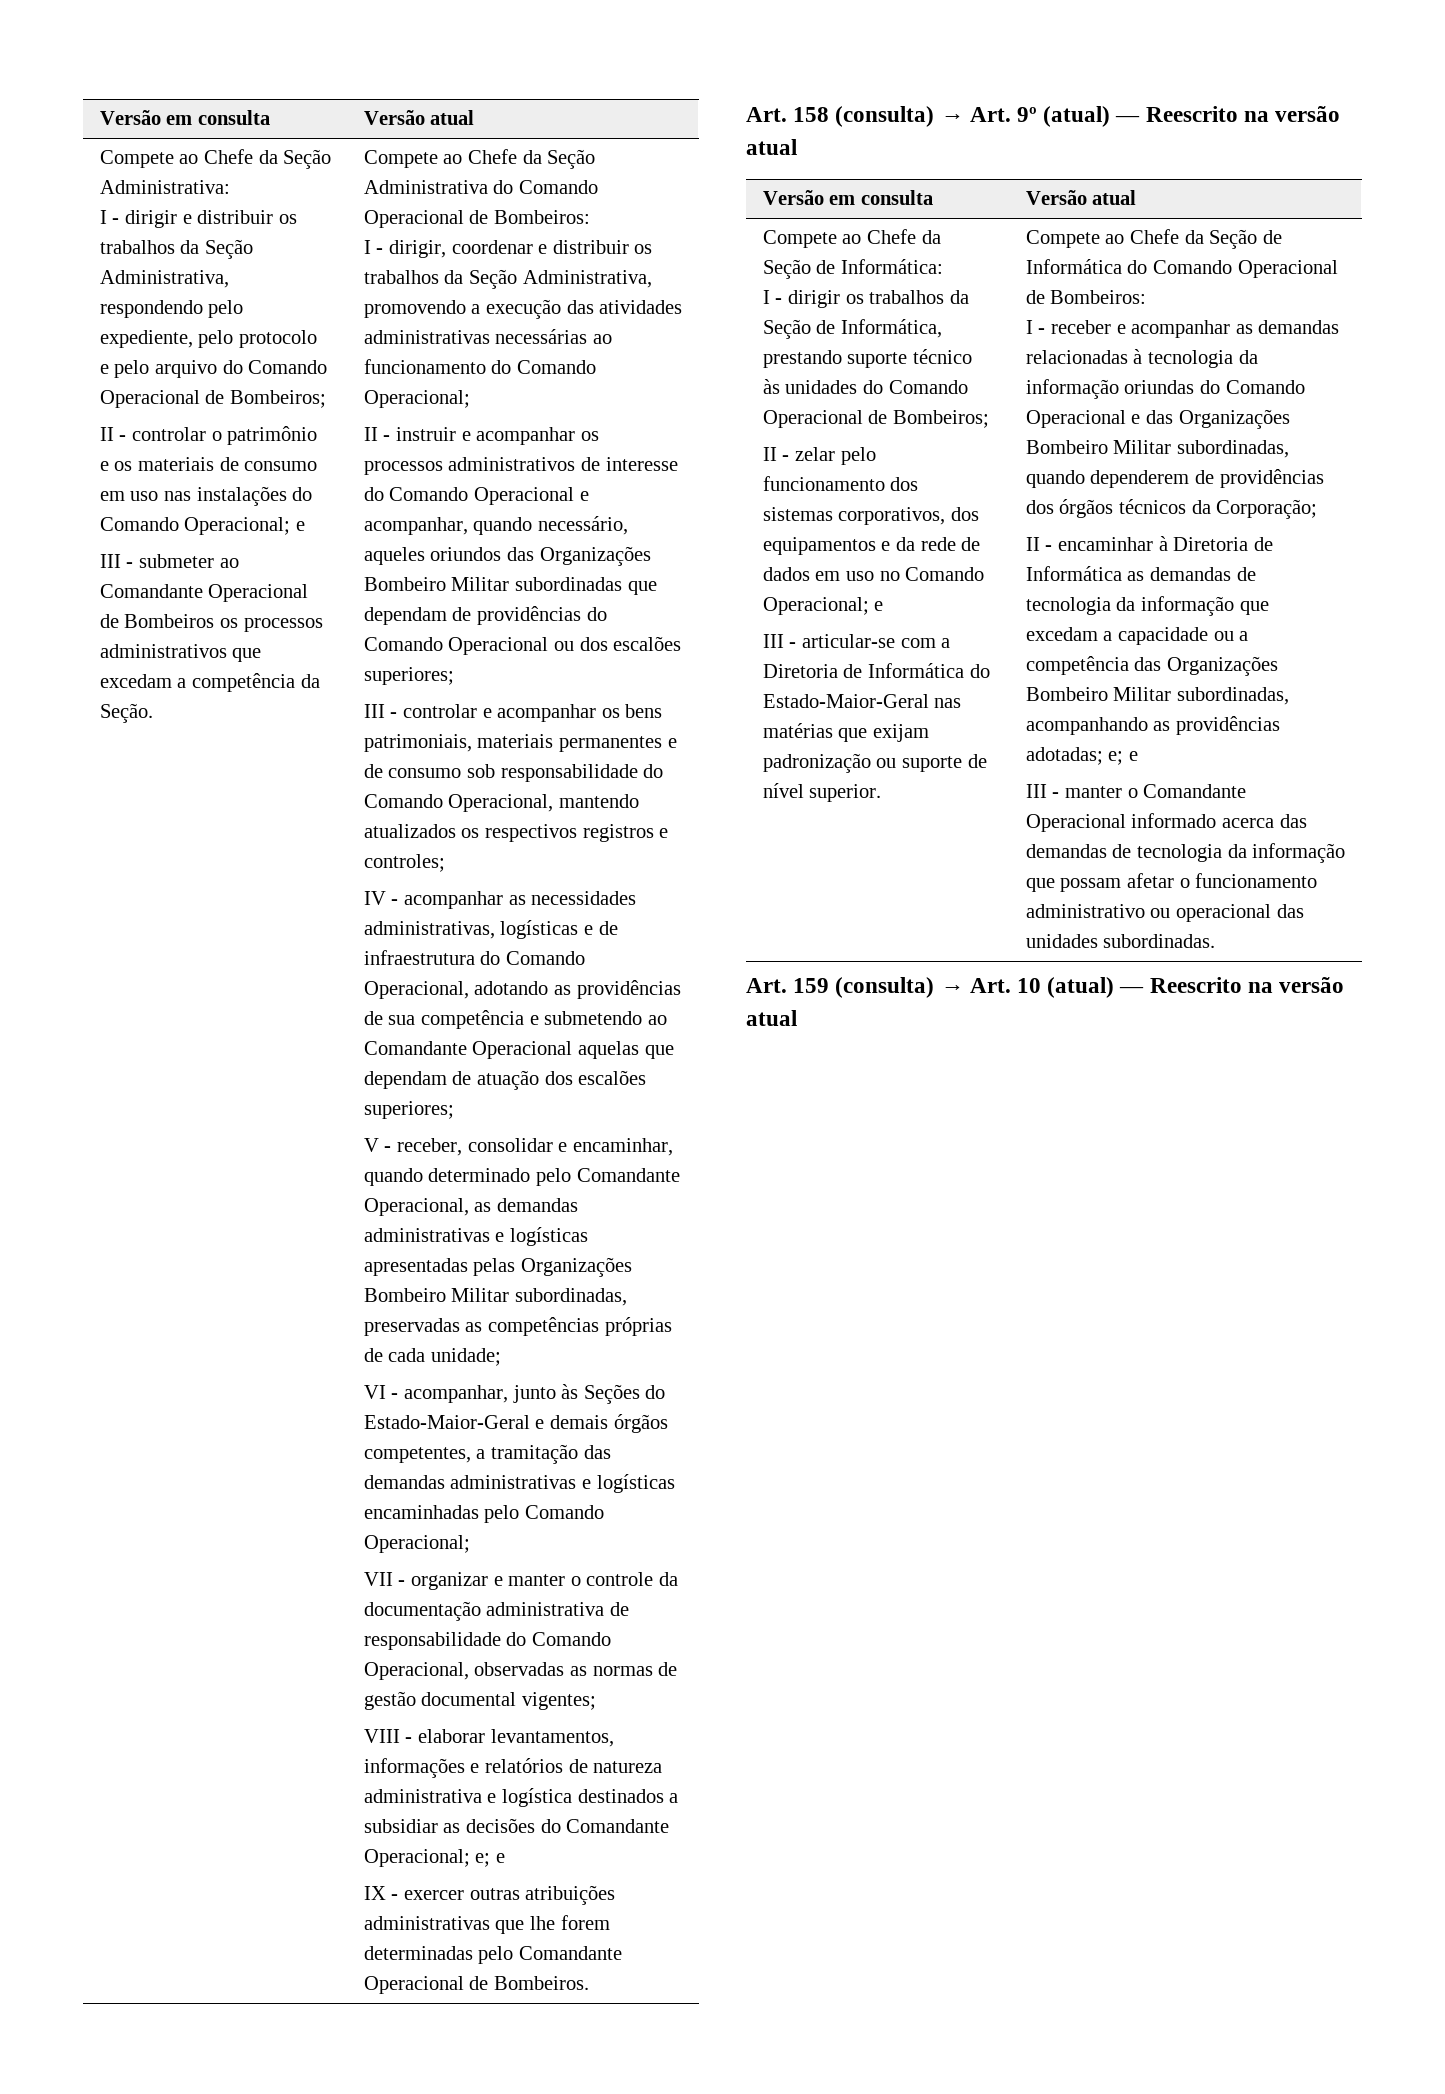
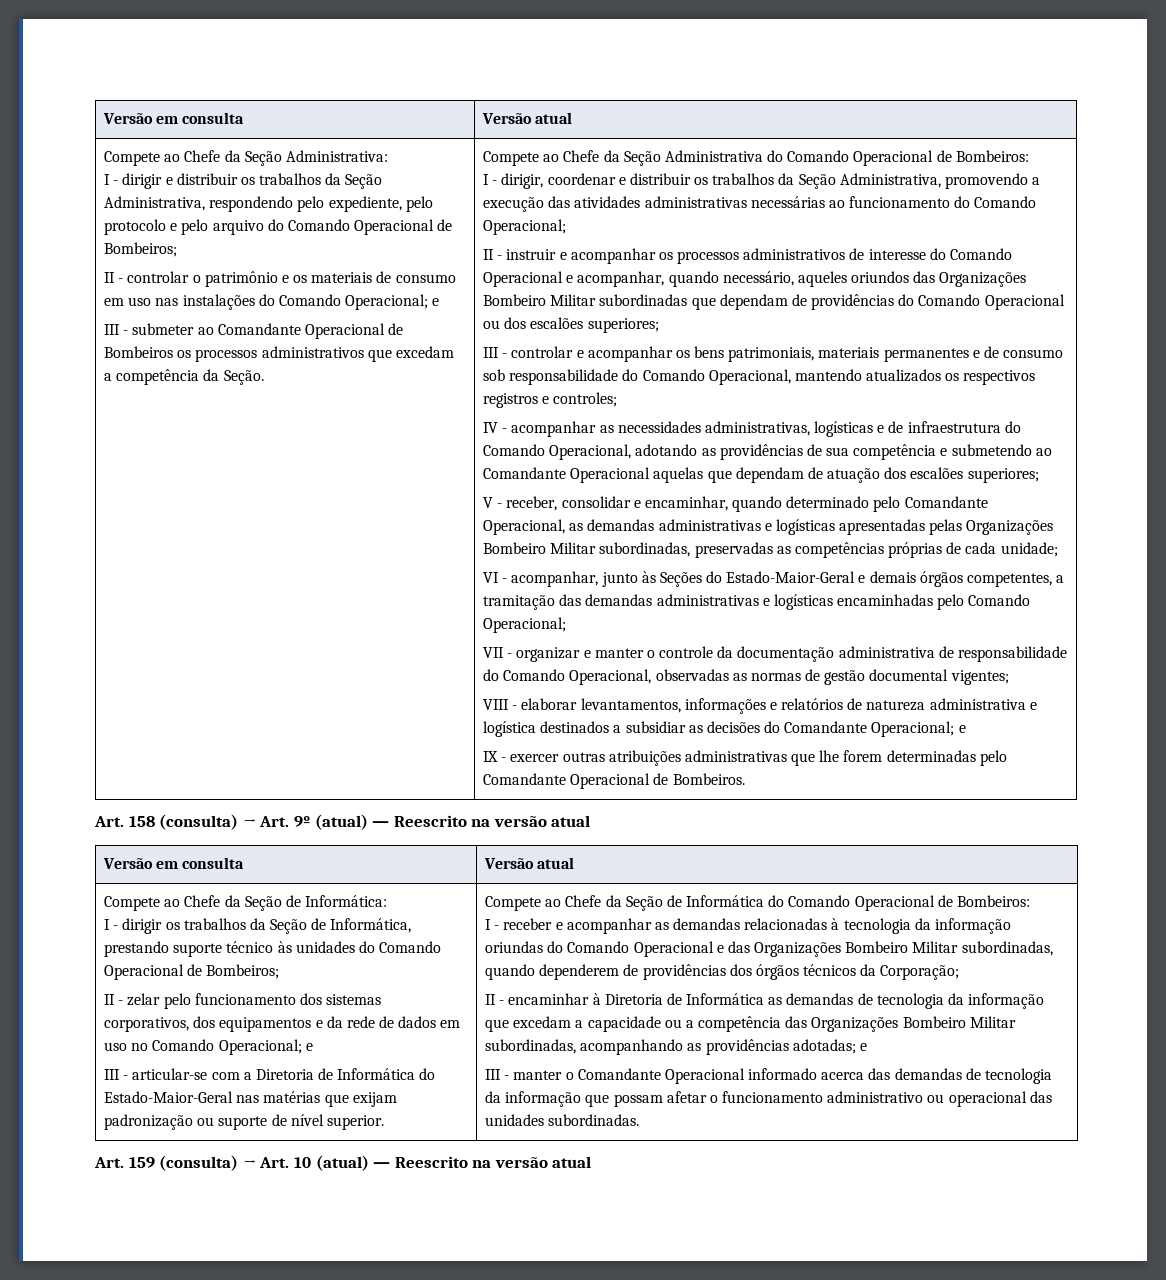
- VIII - elaborar levantamentos, informações e relatórios de natureza administrativa e logística destinados a subsidiar as decisões do Comandante Operacional; e; e
+ VIII - elaborar levantamentos, informações e relatórios de natureza administrativa e logística destinados a subsidiar as decisões do Comandante Operacional; e
- II - encaminhar à Diretoria de Informática as demandas de tecnologia da informação que excedam a capacidade ou a competência das Organizações Bombeiro Militar subordinadas, acompanhando as providências adotadas; e; e
+ II - encaminhar à Diretoria de Informática as demandas de tecnologia da informação que excedam a capacidade ou a competência das Organizações Bombeiro Militar subordinadas, acompanhando as providências adotadas; e

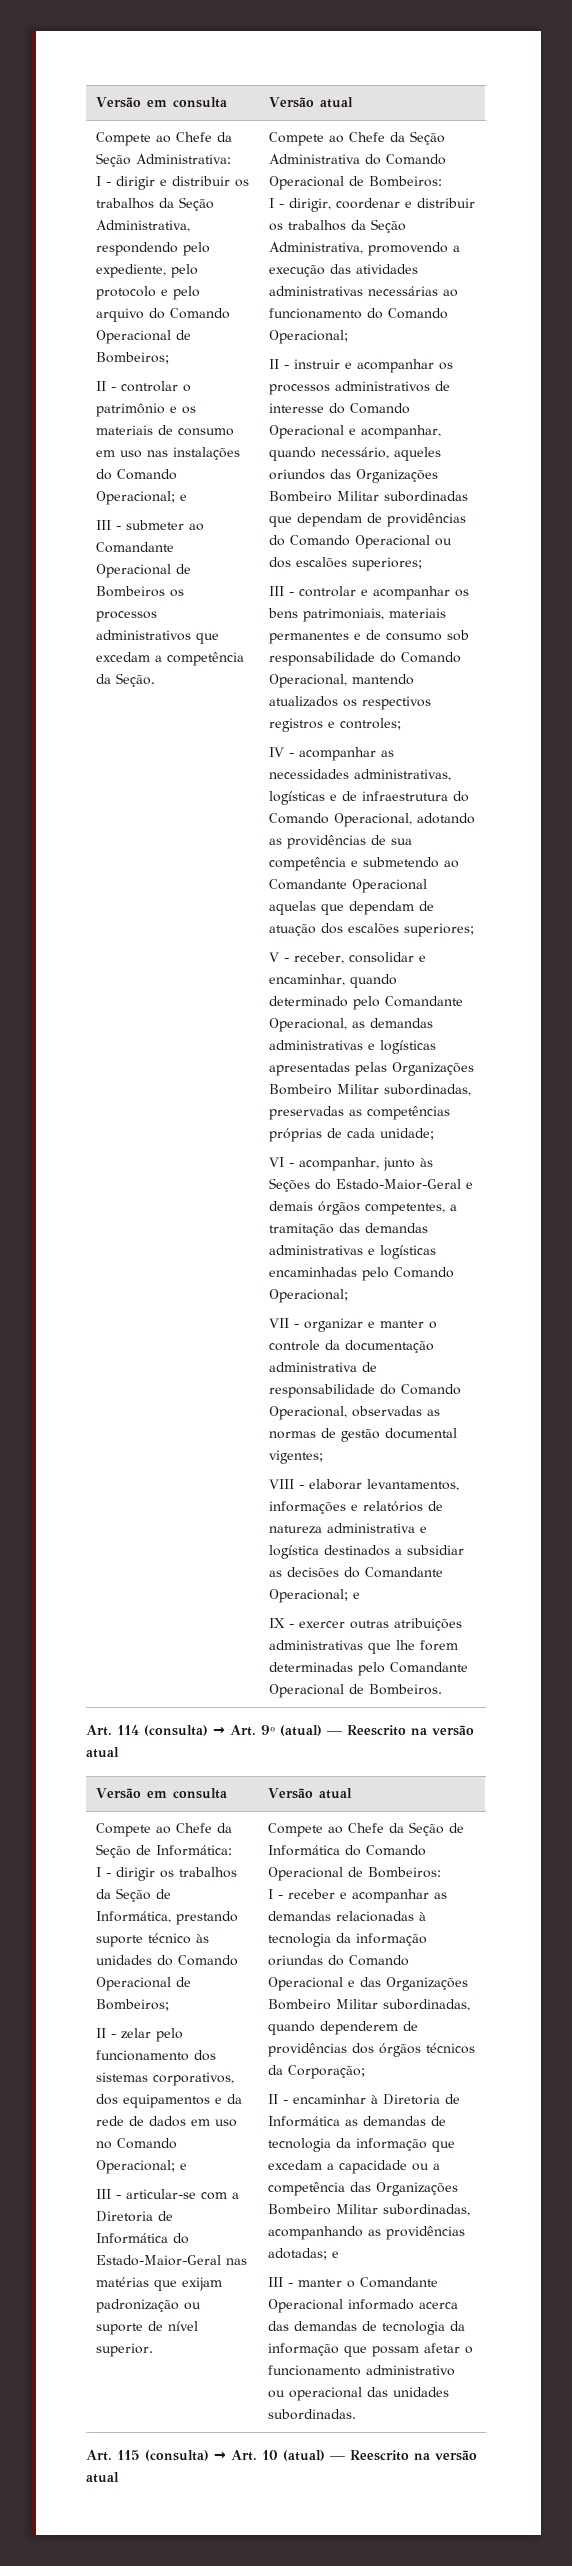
- Art. 158 (consulta) → Art. 9º (atual) — Reescrito na versão atual
+ Art. 114 (consulta) → Art. 9º (atual) — Reescrito na versão atual
- Art. 159 (consulta) → Art. 10 (atual) — Reescrito na versão atual
+ Art. 115 (consulta) → Art. 10 (atual) — Reescrito na versão atual

